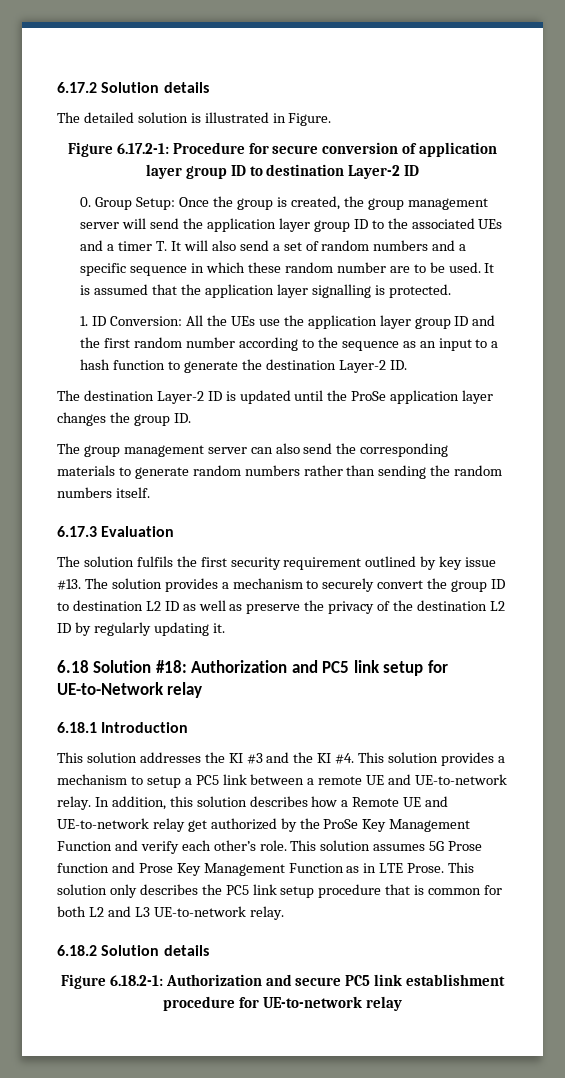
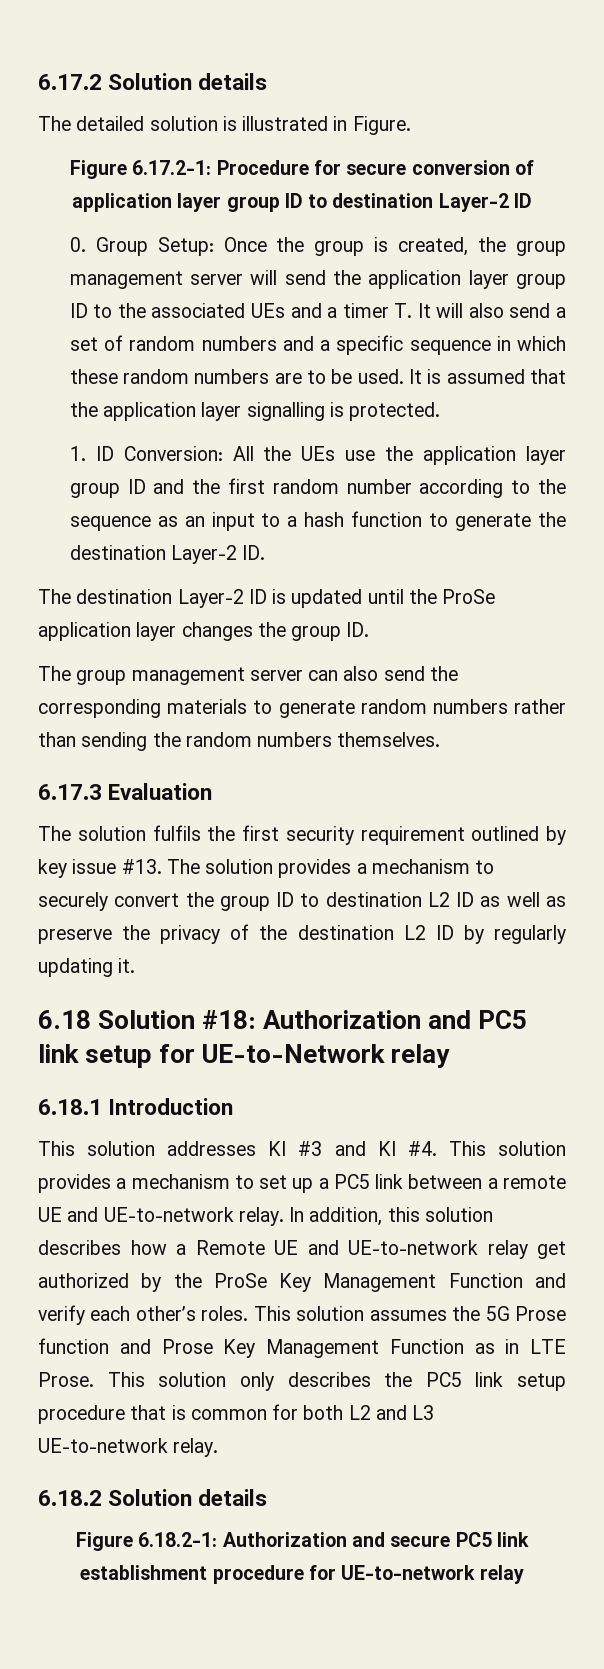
- 0. Group Setup: Once the group is created, the group management server will send the application layer group ID to the associated UEs and a timer T. It will also send a set of random numbers and a specific sequence in which these random number are to be used.
+ 0. Group Setup: Once the group is created, the group management server will send the application layer group ID to the associated UEs and a timer T. It will also send a set of random numbers and a specific sequence in which these random numbers are to be used.
- The group management server can also send the corresponding materials to generate random numbers rather than sending the random numbers itself.
+ The group management server can also send the corresponding materials to generate random numbers rather than sending the random numbers themselves.
- This solution addresses the KI #3 and the KI #4.
+ This solution addresses KI #3 and KI #4.
- This solution provides a mechanism to setup a PC5 link between a remote UE and UE-to-network relay.
+ This solution provides a mechanism to set up a PC5 link between a remote UE and UE-to-network relay.
- In addition, this solution describes how a Remote UE and UE-to-network relay get authorized by the ProSe Key Management Function and verify each other’s role.
+ In addition, this solution describes how a Remote UE and UE-to-network relay get authorized by the ProSe Key Management Function and verify each other’s roles.
- This solution assumes 5G Prose function and Prose Key Management Function as in LTE Prose.
+ This solution assumes the 5G Prose function and Prose Key Management Function as in LTE Prose.

